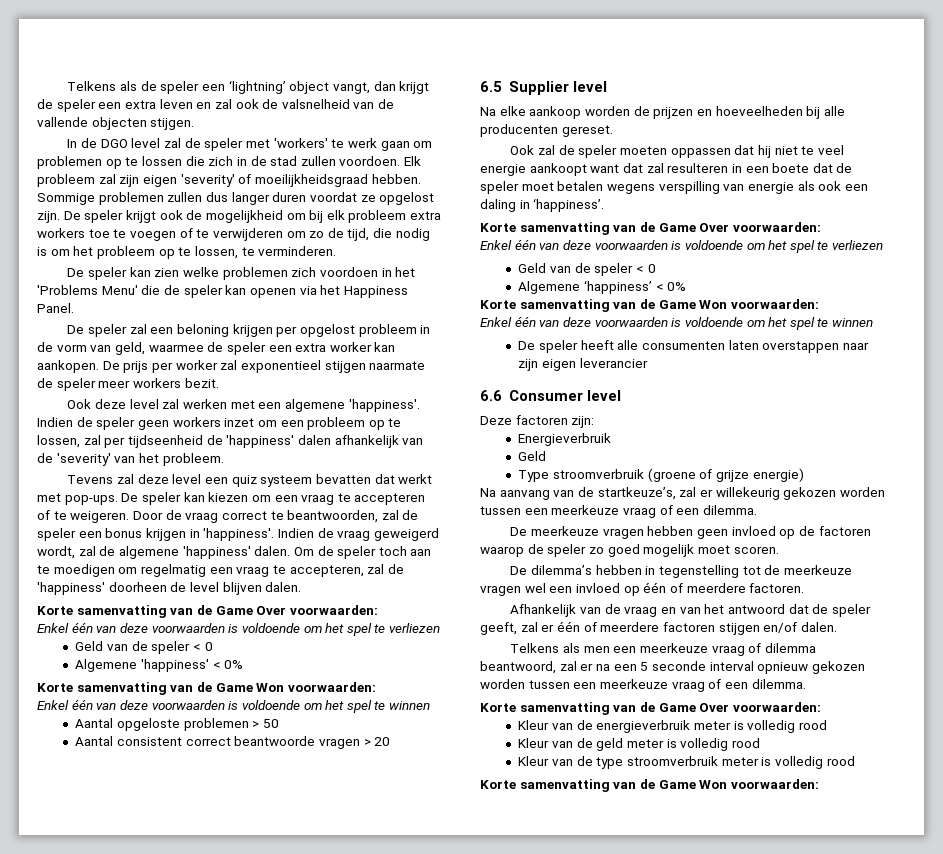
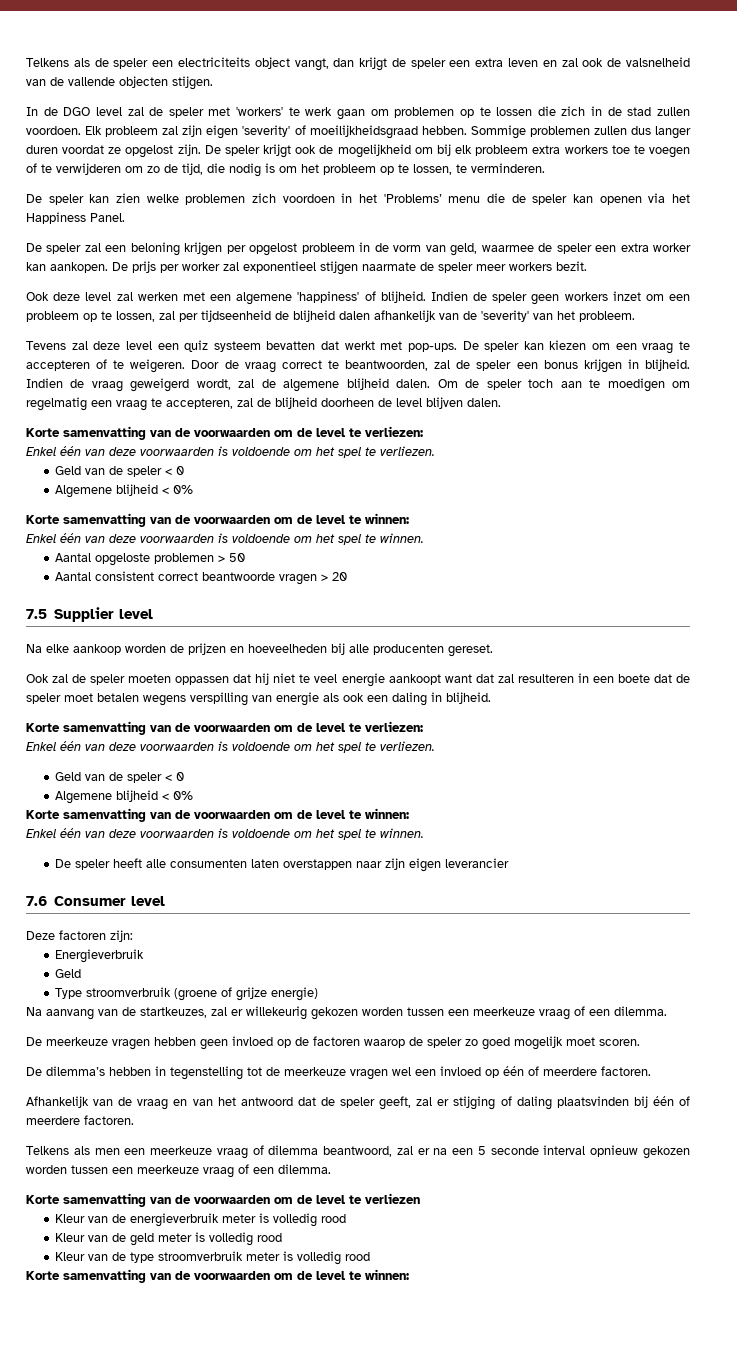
- Telkens als de speler een ‘lightning’ object vangt, dan krijgt de speler een extra leven en zal ook de valsnelheid van de vallende objecten stijgen.
+ Telkens als de speler een electriciteits object vangt, dan krijgt de speler een extra leven en zal ook de valsnelheid van de vallende objecten stijgen.
- De speler kan zien welke problemen zich voordoen in het 'Problems Menu' die de speler kan openen via het Happiness Panel.
+ De speler kan zien welke problemen zich voordoen in het 'Problems’ menu die de speler kan openen via het Happiness Panel.
- Ook deze level zal werken met een algemene 'happiness'.
+ Ook deze level zal werken met een algemene 'happiness' of blijheid.
- Indien de speler geen workers inzet om een probleem op te lossen, zal per tijdseenheid de 'happiness' dalen afhankelijk van de 'severity' van het probleem.
+ Indien de speler geen workers inzet om een probleem op te lossen, zal per tijdseenheid de blijheid dalen afhankelijk van de 'severity' van het probleem.
- Door de vraag correct te beantwoorden, zal de speler een bonus krijgen in 'happiness'.
+ Door de vraag correct te beantwoorden, zal de speler een bonus krijgen in blijheid.
- Indien de vraag geweigerd wordt, zal de algemene 'happiness' dalen.
+ Indien de vraag geweigerd wordt, zal de algemene blijheid dalen.
- Om de speler toch aan te moedigen om regelmatig een vraag te accepteren, zal de 'happiness' doorheen de level blijven dalen.
- Korte samenvatting van de Game Over voorwaarden:
- Enkel één van deze voorwaarden is voldoende om het spel te verliezen
+ Om de speler toch aan te moedigen om regelmatig een vraag te accepteren, zal de blijheid doorheen de level blijven dalen.
+ Korte samenvatting van de voorwaarden om de level te verliezen:
+ Enkel één van deze voorwaarden is voldoende om het spel te verliezen.
  Geld van de speler < 0
- Algemene 'happiness' < 0%
- Korte samenvatting van de Game Won voorwaarden:
- Enkel één van deze voorwaarden is voldoende om het spel te winnen
+ Algemene blijheid < 0%
+ Korte samenvatting van de voorwaarden om de level te winnen:
+ Enkel één van deze voorwaarden is voldoende om het spel te winnen.
- 6.5 Supplier level
+ 7.5 Supplier level
- Ook zal de speler moeten oppassen dat hij niet te veel energie aankoopt want dat zal resulteren in een boete dat de speler moet betalen wegens verspilling van energie als ook een daling in ‘happiness’.
- Korte samenvatting van de Game Over voorwaarden:
- Enkel één van deze voorwaarden is voldoende om het spel te verliezen
+ Ook zal de speler moeten oppassen dat hij niet te veel energie aankoopt want dat zal resulteren in een boete dat de speler moet betalen wegens verspilling van energie als ook een daling in blijheid.
+ Korte samenvatting van de voorwaarden om de level te verliezen:
+ Enkel één van deze voorwaarden is voldoende om het spel te verliezen.
  Geld van de speler < 0
- Algemene ‘happiness’ < 0%
- Korte samenvatting van de Game Won voorwaarden:
- Enkel één van deze voorwaarden is voldoende om het spel te winnen
+ Algemene blijheid < 0%
+ Korte samenvatting van de voorwaarden om de level te winnen:
+ Enkel één van deze voorwaarden is voldoende om het spel te winnen.
- 6.6 Consumer level
+ 7.6 Consumer level
- Na aanvang van de startkeuze’s, zal er willekeurig gekozen worden tussen een meerkeuze vraag of een dilemma.
+ Na aanvang van de startkeuzes, zal er willekeurig gekozen worden tussen een meerkeuze vraag of een dilemma.
- Afhankelijk van de vraag en van het antwoord dat de speler geeft, zal er één of meerdere factoren stijgen en/of dalen.
+ Afhankelijk van de vraag en van het antwoord dat de speler geeft, zal er stijging of daling plaatsvinden bij één of meerdere factoren.
  Telkens als men een meerkeuze vraag of dilemma beantwoord, zal er na een 5 seconde interval opnieuw gekozen worden tussen een meerkeuze vraag of een dilemma.
- Korte samenvatting van de Game Over voorwaarden:
+ Korte samenvatting van de voorwaarden om de level te verliezen
  Kleur van de type stroomverbruik meter is volledig rood
- Korte samenvatting van de Game Won voorwaarden:
+ Korte samenvatting van de voorwaarden om de level te winnen:

